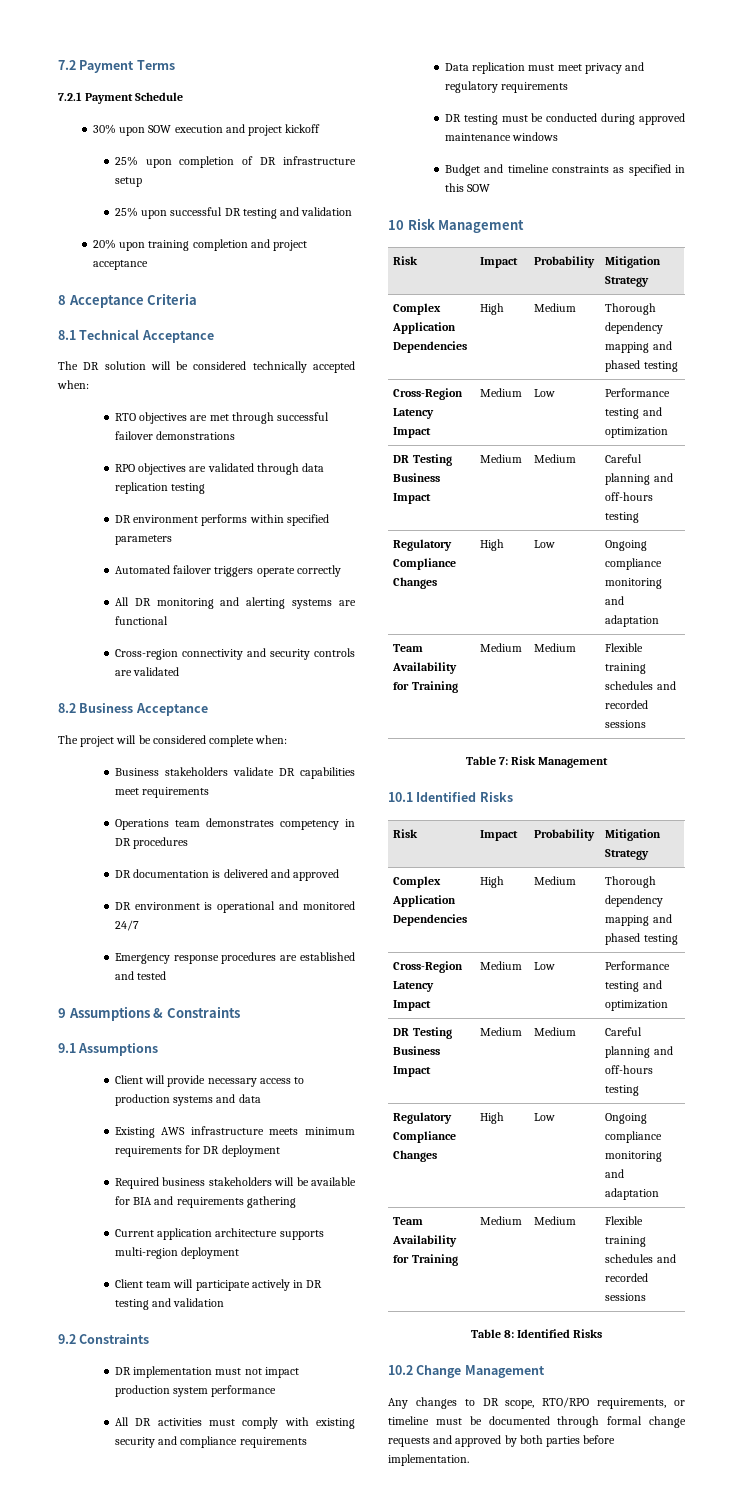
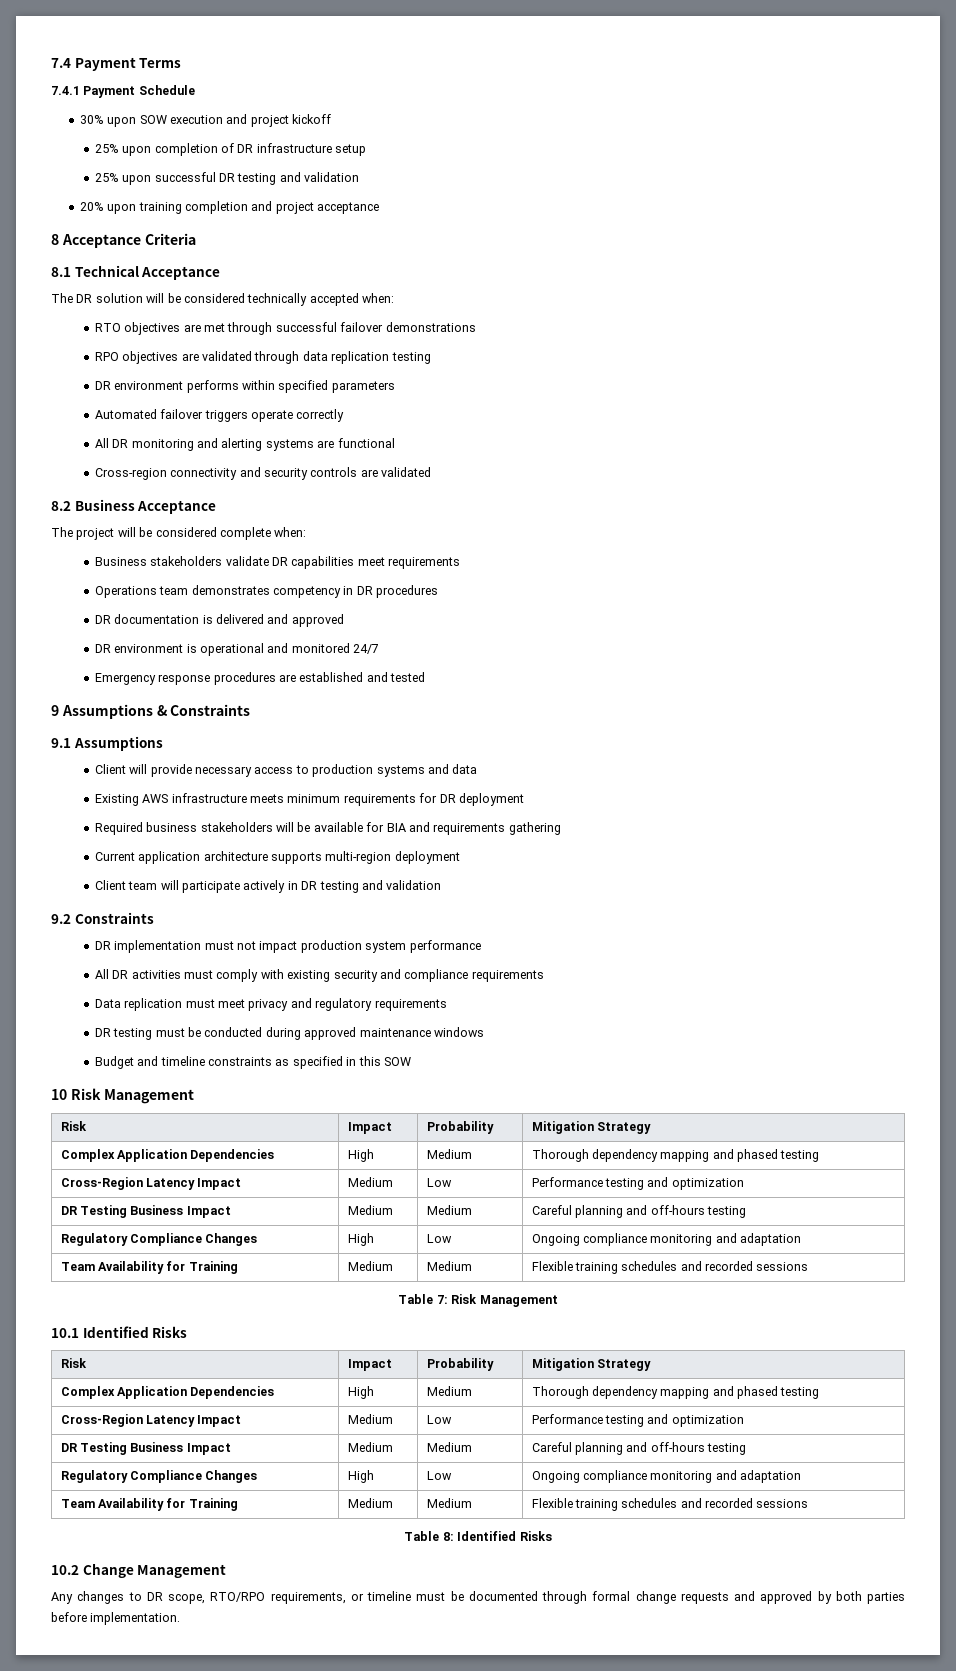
- 7.2 Payment Terms
+ 7.4 Payment Terms
- 7.2.1 Payment Schedule
+ 7.4.1 Payment Schedule

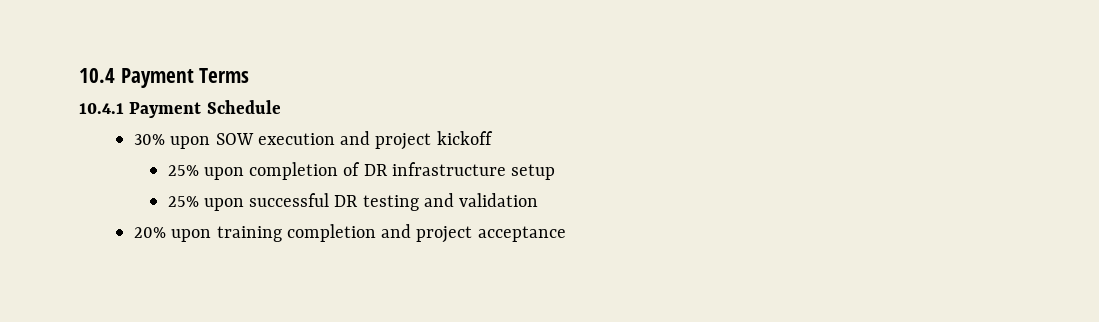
- 7.4 Payment Terms
+ 10.4 Payment Terms
- 7.4.1 Payment Schedule
+ 10.4.1 Payment Schedule
- 8 Acceptance Criteria
- 8.1 Technical Acceptance
- The DR solution will be considered technically accepted when:
- RTO objectives are met through successful failover demonstrations
- RPO objectives are validated through data replication testing
- DR environment performs within specified parameters
- Automated failover triggers operate correctly
- All DR monitoring and alerting systems are functional
- Cross-region connectivity and security controls are validated
- 8.2 Business Acceptance
- The project will be considered complete when:
- Business stakeholders validate DR capabilities meet requirements
- Operations team demonstrates competency in DR procedures
- DR documentation is delivered and approved
- DR environment is operational and monitored 24/7
- Emergency response procedures are established and tested
- 9 Assumptions & Constraints
- 9.1 Assumptions
- Client will provide necessary access to production systems and data
- Existing AWS infrastructure meets minimum requirements for DR deployment
- Required business stakeholders will be available for BIA and requirements gathering
- Current application architecture supports multi-region deployment
- Client team will participate actively in DR testing and validation
- 9.2 Constraints
- DR implementation must not impact production system performance
- All DR activities must comply with existing security and compliance requirements
- Data replication must meet privacy and regulatory requirements
- DR testing must be conducted during approved maintenance windows
- Budget and timeline constraints as specified in this SOW
- 10 Risk Management
- Risk | Impact | Probability | Mitigation Strategy
- Complex Application Dependencies | High | Medium | Thorough dependency mapping and phased testing
- Cross-Region Latency Impact | Medium | Low | Performance testing and optimization
- DR Testing Business Impact | Medium | Medium | Careful planning and off-hours testing
- Regulatory Compliance Changes | High | Low | Ongoing compliance monitoring and adaptation
- Team Availability for Training | Medium | Medium | Flexible training schedules and recorded sessions
- Table 7: Risk Management
- 10.1 Identified Risks
- Risk | Impact | Probability | Mitigation Strategy
- Complex Application Dependencies | High | Medium | Thorough dependency mapping and phased testing
- Cross-Region Latency Impact | Medium | Low | Performance testing and optimization
- DR Testing Business Impact | Medium | Medium | Careful planning and off-hours testing
- Regulatory Compliance Changes | High | Low | Ongoing compliance monitoring and adaptation
- Team Availability for Training | Medium | Medium | Flexible training schedules and recorded sessions
- Table 8: Identified Risks
- 10.2 Change Management
- Any changes to DR scope, RTO/RPO requirements, or timeline must be documented through formal change requests and approved by both parties before implementation.

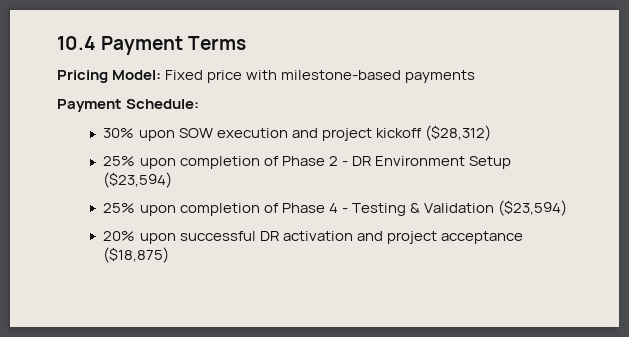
- 10.4.1 Payment Schedule
+ Pricing Model: Fixed price with milestone-based payments
+ Payment Schedule:
- 30% upon SOW execution and project kickoff
- 25% upon completion of DR infrastructure setup
- 25% upon successful DR testing and validation
+ 30% upon SOW execution and project kickoff ($28,312)
+ 25% upon completion of Phase 2 - DR Environment Setup ($23,594)
+ 25% upon completion of Phase 4 - Testing & Validation ($23,594)
- 20% upon training completion and project acceptance
+ 20% upon successful DR activation and project acceptance ($18,875)

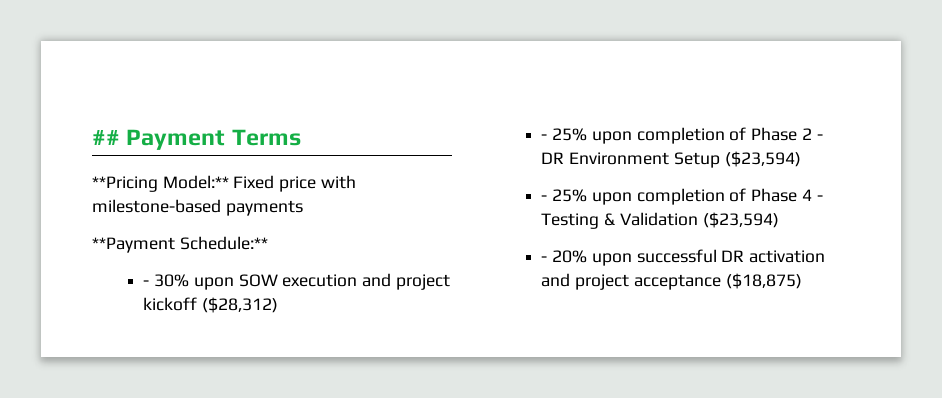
- 10.4 Payment Terms
+ ## Payment Terms
- Pricing Model: Fixed price with milestone-based payments
+ **Pricing Model:** Fixed price with milestone-based payments
- Payment Schedule:
- 30% upon SOW execution and project kickoff ($28,312)
+ **Payment Schedule:**
+ - 30% upon SOW execution and project kickoff ($28,312)
- 25% upon completion of Phase 2 - DR Environment Setup ($23,594)
+ - 25% upon completion of Phase 2 - DR Environment Setup ($23,594)
- 25% upon completion of Phase 4 - Testing & Validation ($23,594)
+ - 25% upon completion of Phase 4 - Testing & Validation ($23,594)
- 20% upon successful DR activation and project acceptance ($18,875)
+ - 20% upon successful DR activation and project acceptance ($18,875)

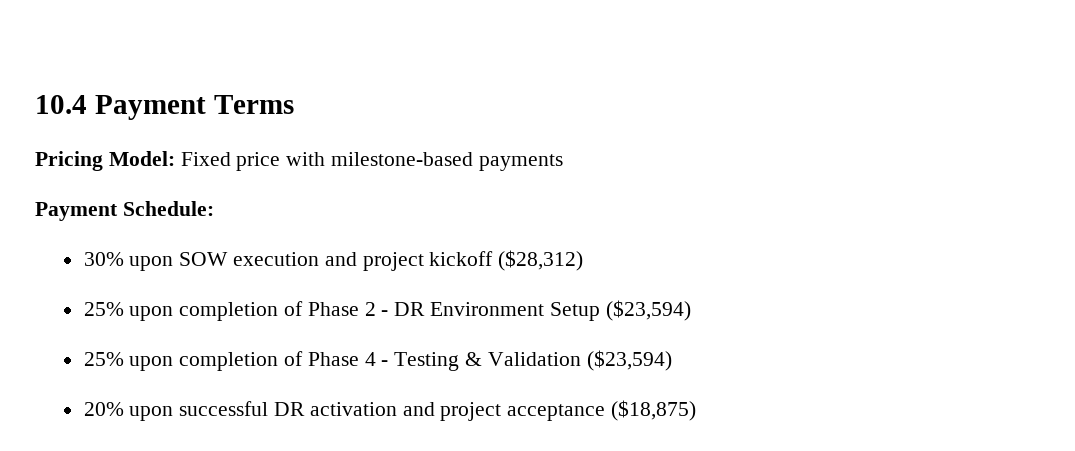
- ## Payment Terms
+ 10.4 Payment Terms
- **Pricing Model:** Fixed price with milestone-based payments
+ Pricing Model: Fixed price with milestone-based payments
- **Payment Schedule:**
- - 30% upon SOW execution and project kickoff ($28,312)
+ Payment Schedule:
+ 30% upon SOW execution and project kickoff ($28,312)
- - 25% upon completion of Phase 2 - DR Environment Setup ($23,594)
+ 25% upon completion of Phase 2 - DR Environment Setup ($23,594)
- - 25% upon completion of Phase 4 - Testing & Validation ($23,594)
+ 25% upon completion of Phase 4 - Testing & Validation ($23,594)
- - 20% upon successful DR activation and project acceptance ($18,875)
+ 20% upon successful DR activation and project acceptance ($18,875)

